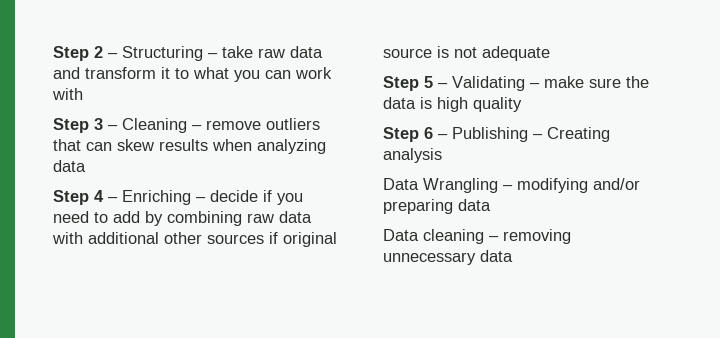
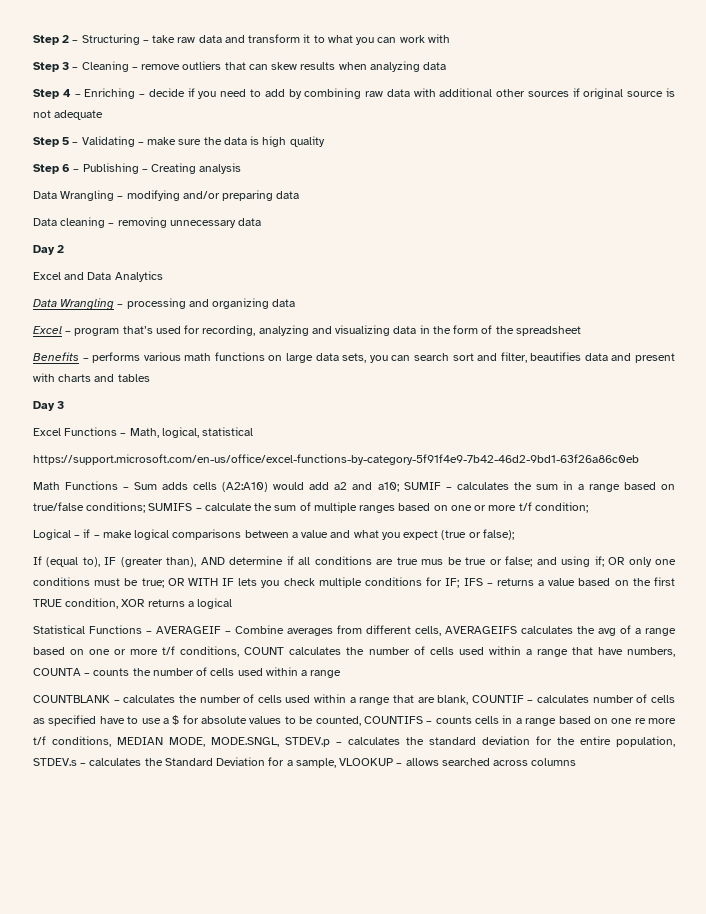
+ Day 2
+ Excel and Data Analytics
+ Data Wrangling – processing and organizing data
+ Excel – program that’s used for recording, analyzing and visualizing data in the form of the spreadsheet
+ Benefits – performs various math functions on large data sets, you can search sort and filter, beautifies data and present with charts and tables
+ Day 3
+ Excel Functions – Math, logical, statistical
+ https://support.microsoft.com/en-us/office/excel-functions-by-category-5f91f4e9-7b42-46d2-9bd1-63f26a86c0eb
+ Math Functions – Sum adds cells (A2:A10) would add a2 and a10; SUMIF – calculates the sum in a range based on true/false conditions; SUMIFS – calculate the sum of multiple ranges based on one or more t/f condition;
+ Logical – if – make logical comparisons between a value and what you expect (true or false);
+ If (equal to), IF (greater than), AND determine if all conditions are true mus be true or false; and using if; OR only one conditions must be true; OR WITH IF lets you check multiple conditions for IF; IFS – returns a value based on the first TRUE condition, XOR returns a logical
+ Statistical Functions – AVERAGEIF – Combine averages from different cells, AVERAGEIFS calculates the avg of a range based on one or more t/f conditions, COUNT calculates the number of cells used within a range that have numbers, COUNTA – counts the number of cells used within a range
+ COUNTBLANK – calculates the number of cells used within a range that are blank, COUNTIF – calculates number of cells as specified have to use a $ for absolute values to be counted, COUNTIFS – counts cells in a range based on one re more t/f conditions, MEDIAN MODE, MODE.SNGL, STDEV.p – calculates the standard deviation for the entire population, STDEV.s – calculates the Standard Deviation for a sample, VLOOKUP – allows searched across columns

